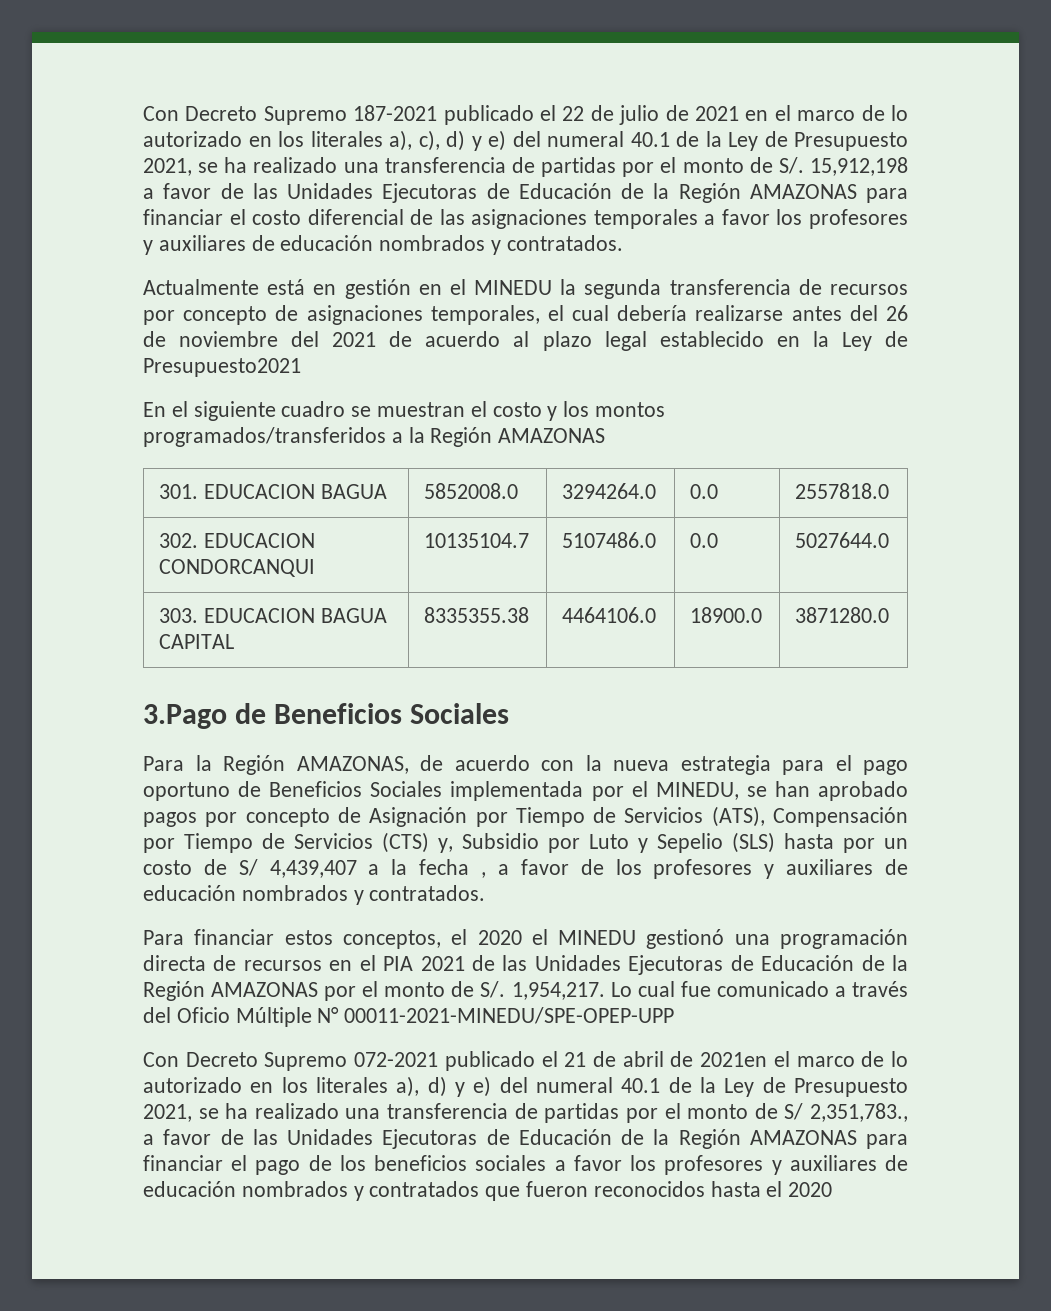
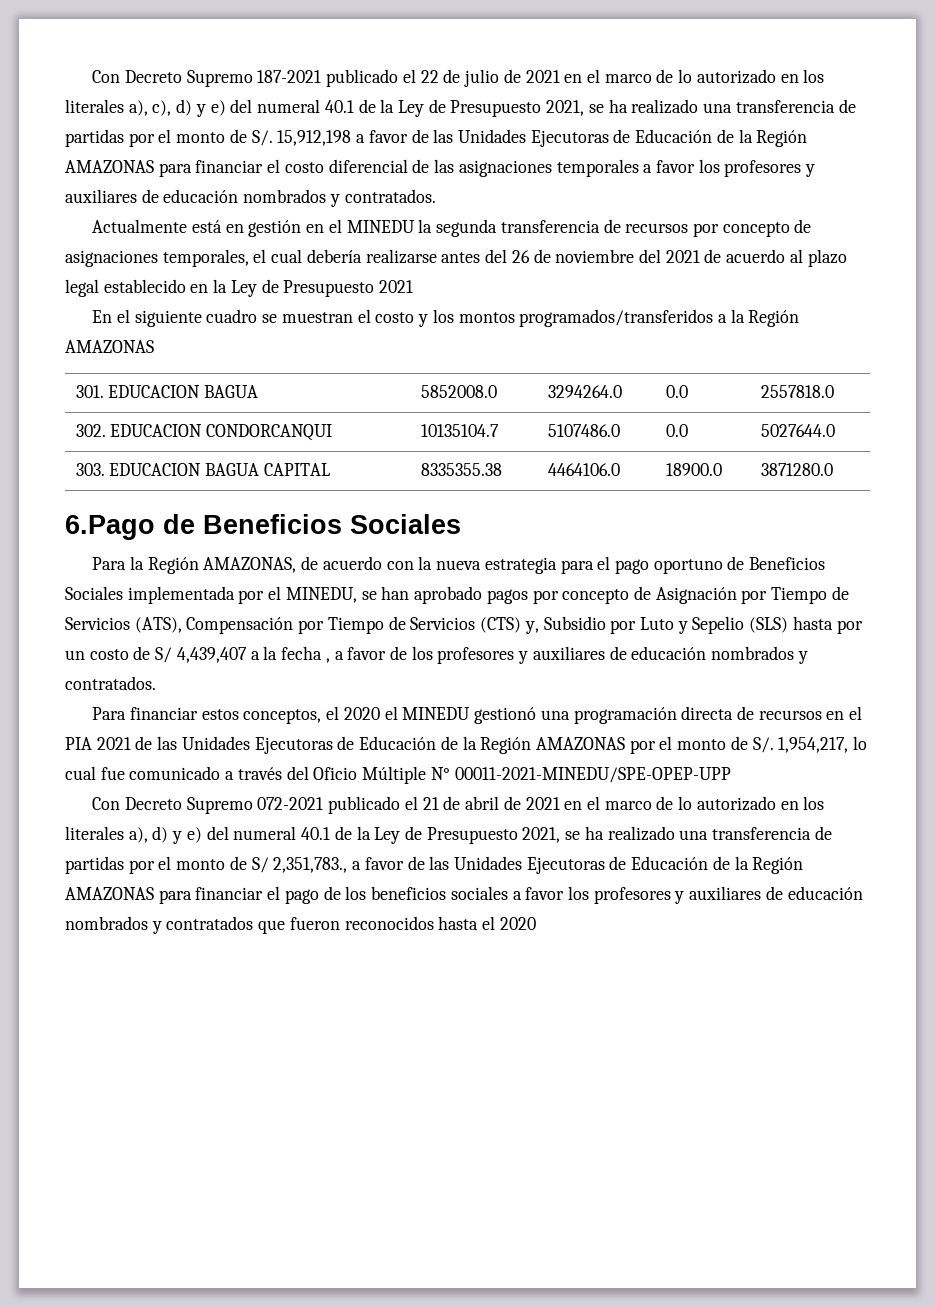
- Actualmente está en gestión en el MINEDU la segunda transferencia de recursos por concepto de asignaciones temporales, el cual debería realizarse antes del 26 de noviembre del 2021 de acuerdo al plazo legal establecido en la Ley de Presupuesto2021
+ Actualmente está en gestión en el MINEDU la segunda transferencia de recursos por concepto de asignaciones temporales, el cual debería realizarse antes del 26 de noviembre del 2021 de acuerdo al plazo legal establecido en la Ley de Presupuesto 2021
- 3.Pago de Beneficios Sociales
+ 6.Pago de Beneficios Sociales
- Para financiar estos conceptos, el 2020 el MINEDU gestionó una programación directa de recursos en el PIA 2021 de las Unidades Ejecutoras de Educación de la Región AMAZONAS por el monto de S/. 1,954,217. Lo cual fue comunicado a través del Oficio Múltiple N° 00011-2021-MINEDU/SPE-OPEP-UPP
+ Para financiar estos conceptos, el 2020 el MINEDU gestionó una programación directa de recursos en el PIA 2021 de las Unidades Ejecutoras de Educación de la Región AMAZONAS por el monto de S/. 1,954,217, lo cual fue comunicado a través del Oficio Múltiple N° 00011-2021-MINEDU/SPE-OPEP-UPP
- Con Decreto Supremo 072-2021 publicado el 21 de abril de 2021en el marco de lo autorizado en los literales a), d) y e) del numeral 40.1 de la Ley de Presupuesto 2021, se ha realizado una transferencia de partidas por el monto de S/ 2,351,783., a favor de las Unidades Ejecutoras de Educación de la Región AMAZONAS para financiar el pago de los beneficios sociales a favor los profesores y auxiliares de educación nombrados y contratados que fueron reconocidos hasta el 2020
+ Con Decreto Supremo 072-2021 publicado el 21 de abril de 2021 en el marco de lo autorizado en los literales a), d) y e) del numeral 40.1 de la Ley de Presupuesto 2021, se ha realizado una transferencia de partidas por el monto de S/ 2,351,783., a favor de las Unidades Ejecutoras de Educación de la Región AMAZONAS para financiar el pago de los beneficios sociales a favor los profesores y auxiliares de educación nombrados y contratados que fueron reconocidos hasta el 2020

